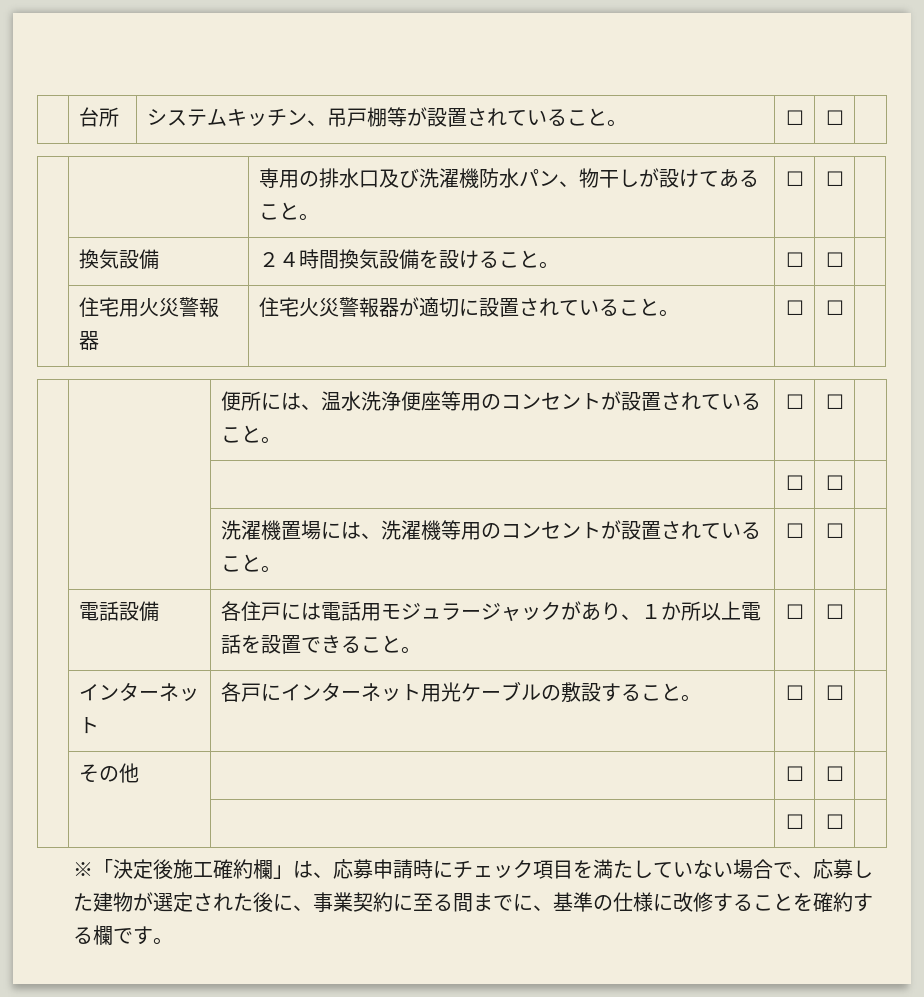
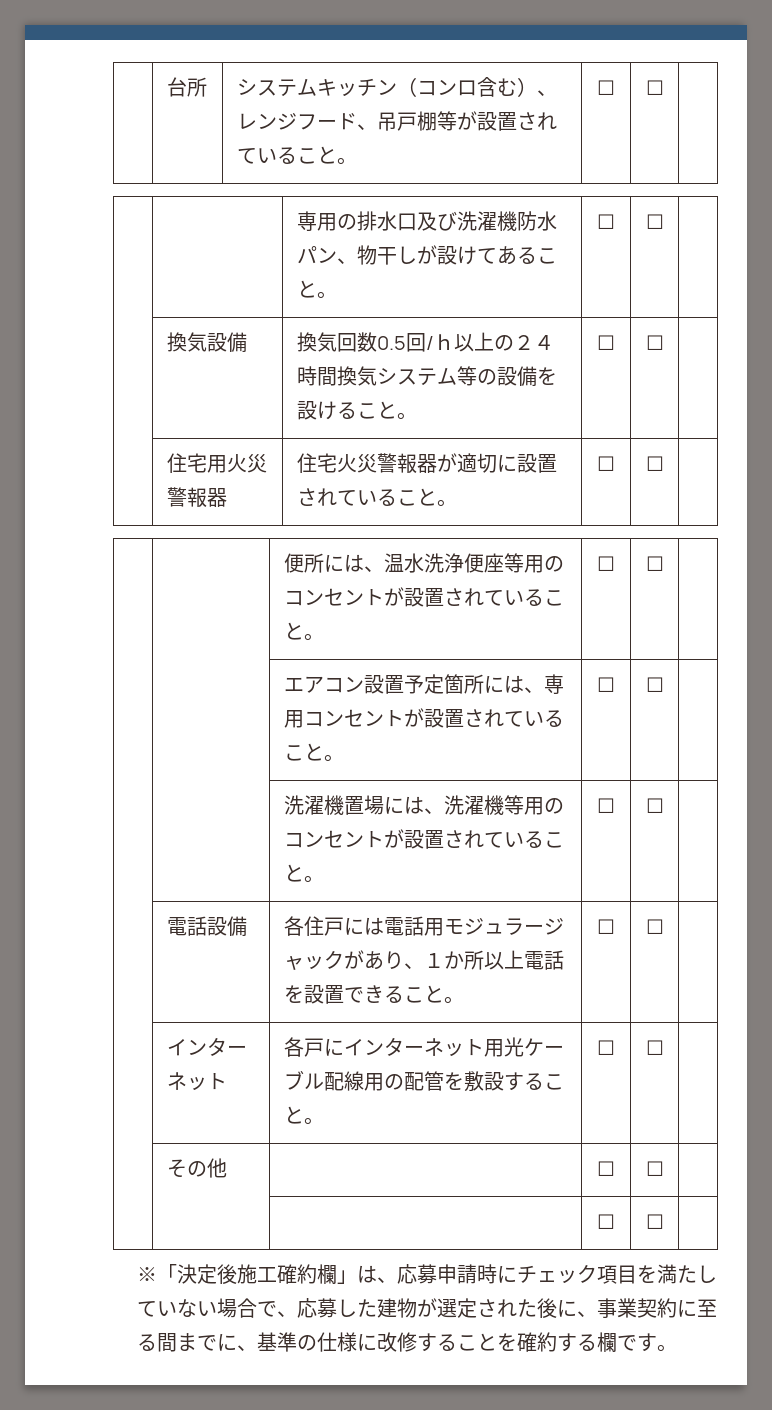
- | 台所 | システムキッチン、吊戸棚等が設置されていること。 | ☐ | ☐ |
+ | 台所 | システムキッチン（コンロ含む）、レンジフード、吊戸棚等が設置されていること。 | ☐ | ☐ |
- | 換気設備 | ２４時間換気設備を設けること。 | ☐ | ☐ |
+ | 換気設備 | 換気回数0.5回/ｈ以上の２４時間換気システム等の設備を設けること。 | ☐ | ☐ |
  | | 便所には、温水洗浄便座等用のコンセントが設置されていること。 | ☐ | ☐ |
- | | | ☐ | ☐ |
+ | | エアコン設置予定箇所には、専用コンセントが設置されていること。 | ☐ | ☐ |
- | インターネット | 各戸にインターネット用光ケーブルの敷設すること。 | ☐ | ☐ |
+ | インターネット | 各戸にインターネット用光ケーブル配線用の配管を敷設すること。 | ☐ | ☐ |

